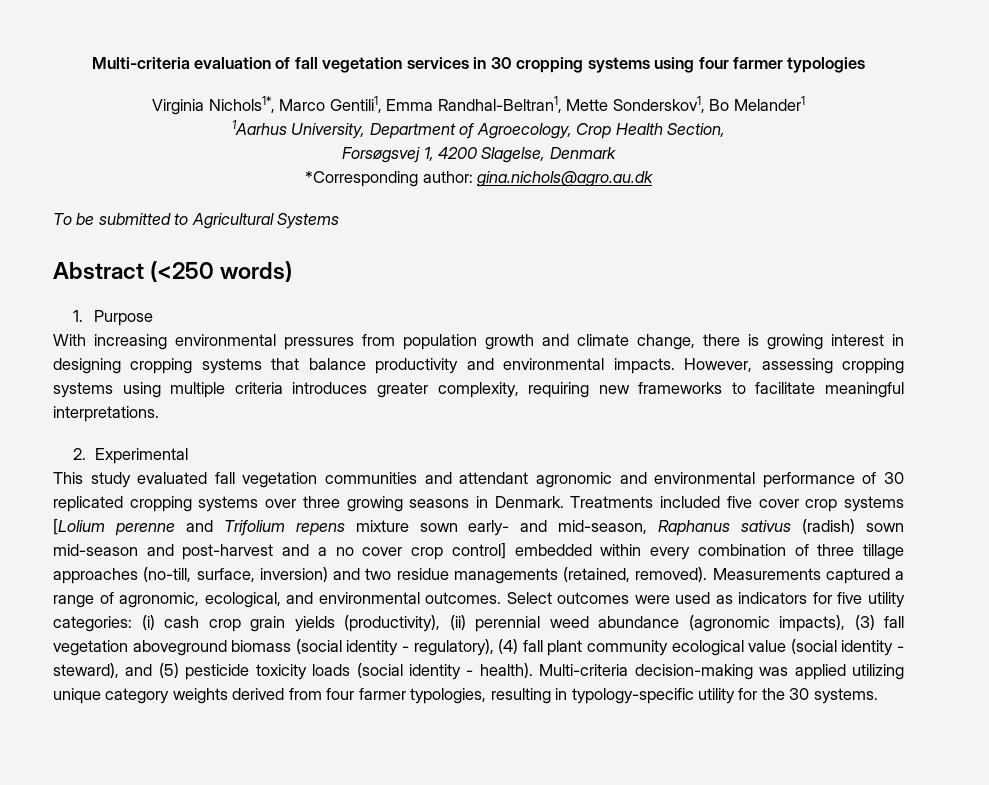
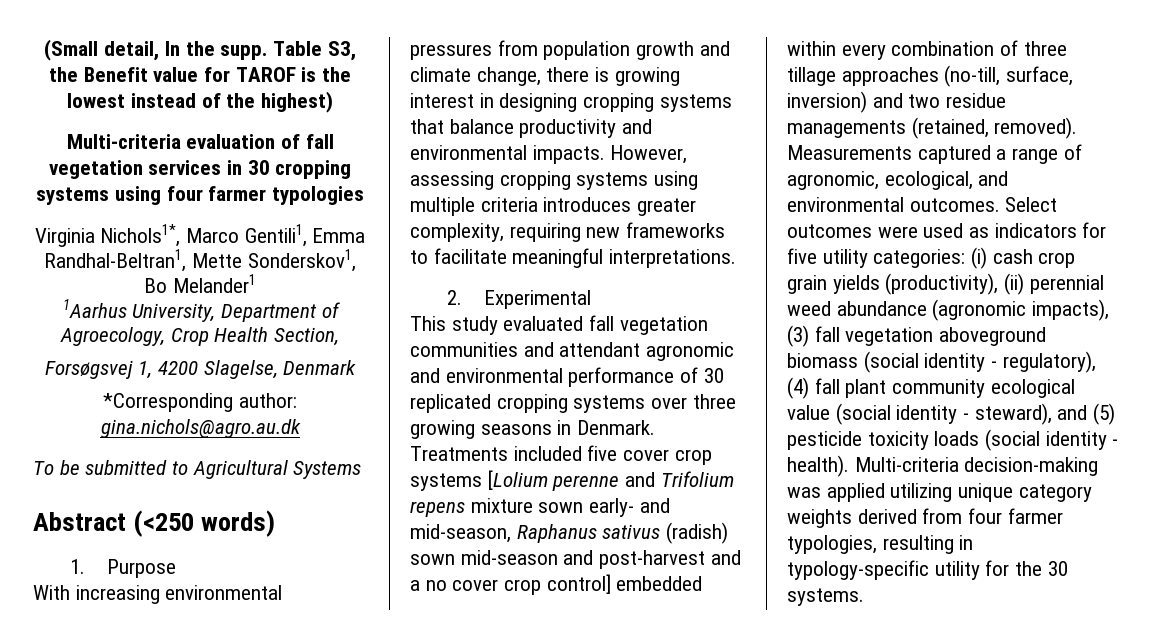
+ (Small detail, In the supp. Table S3, the Benefit value for TAROF is the lowest instead of the highest)

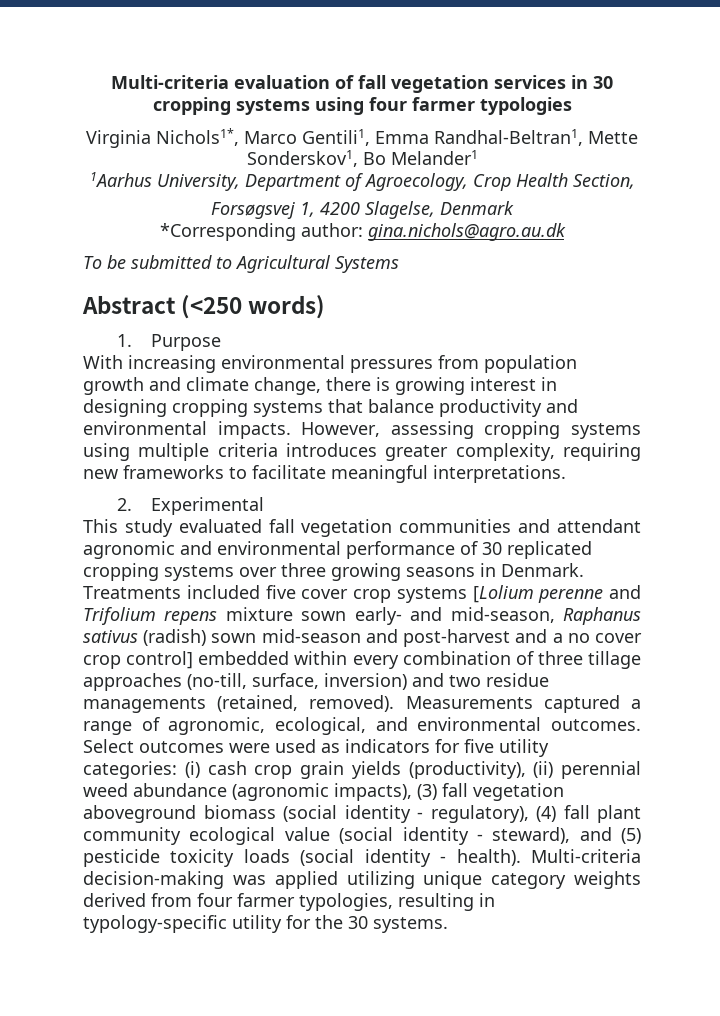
- (Small detail, In the supp. Table S3, the Benefit value for TAROF is the lowest instead of the highest)

